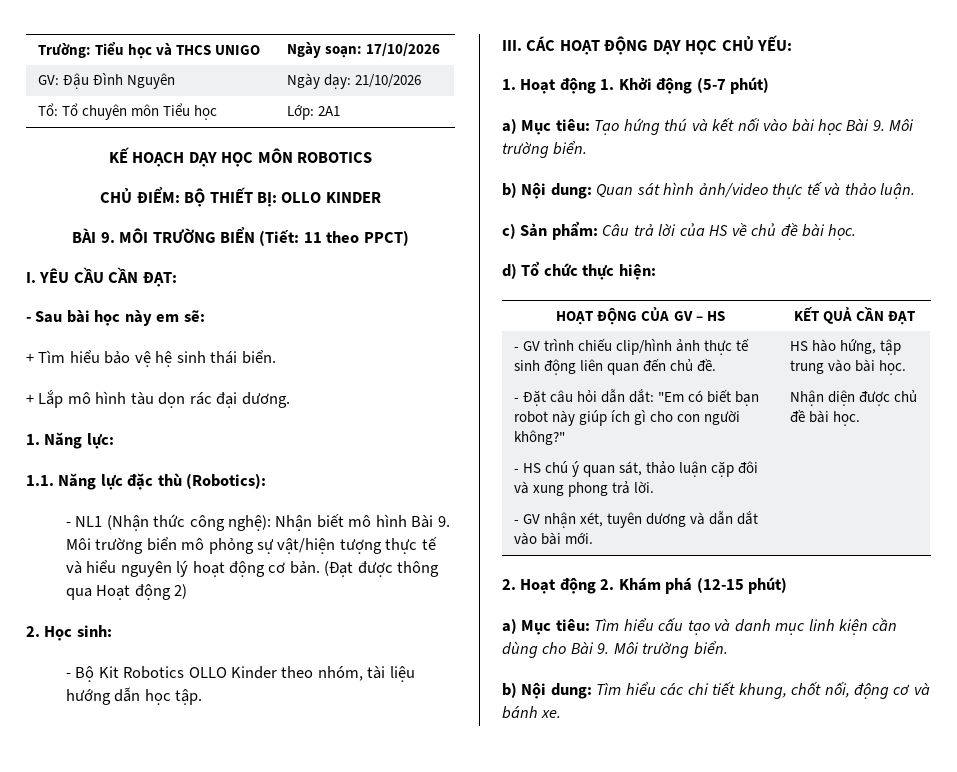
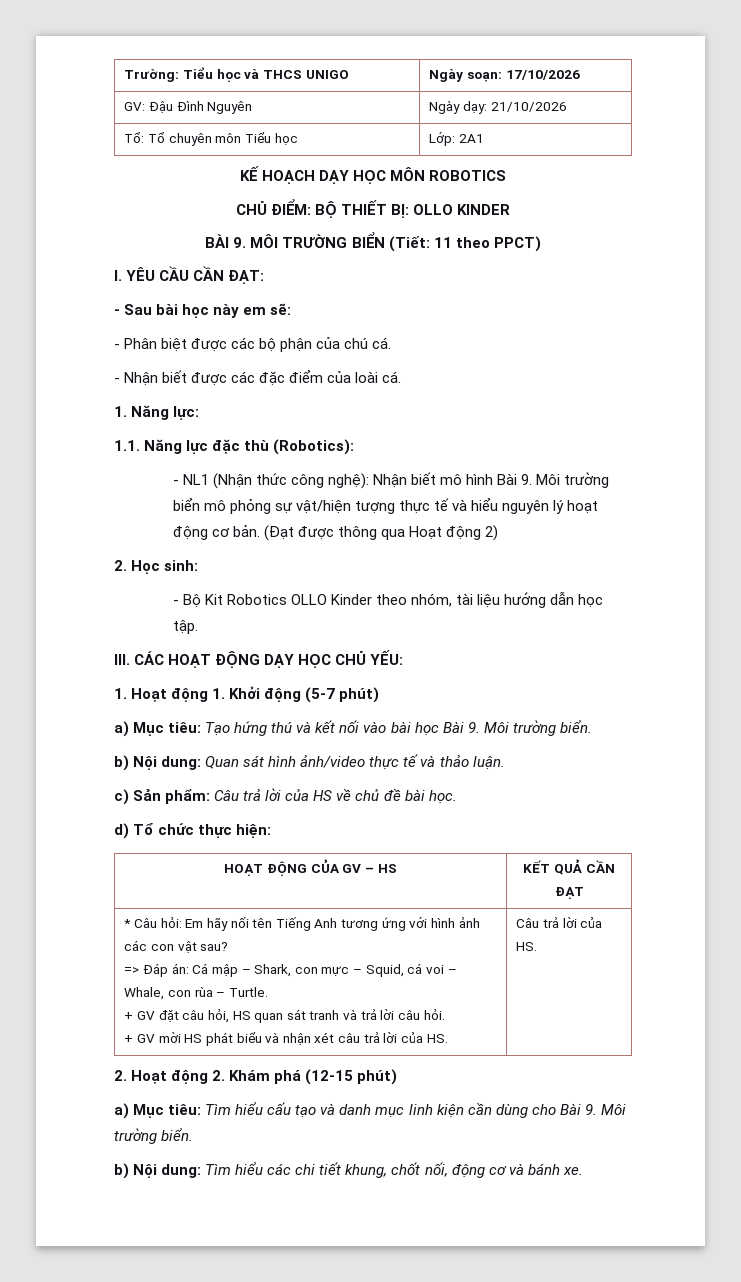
- + Tìm hiểu bảo vệ hệ sinh thái biển.
- + Lắp mô hình tàu dọn rác đại dương.
+ - Phân biệt được các bộ phận của chú cá.
+ - Nhận biết được các đặc điểm của loài cá.
- - GV trình chiếu clip/hình ảnh thực tế sinh động liên quan đến chủ đề.
- - Đặt câu hỏi dẫn dắt: "Em có biết bạn robot này giúp ích gì cho con người không?"
- - HS chú ý quan sát, thảo luận cặp đôi và xung phong trả lời.
- - GV nhận xét, tuyên dương và dẫn dắt vào bài mới. | HS hào hứng, tập trung vào bài học.
- Nhận diện được chủ đề bài học.
+ * Câu hỏi: Em hãy nối tên Tiếng Anh tương ứng với hình ảnh các con vật sau?
+ => Đáp án: Cá mập – Shark, con mực – Squid, cá voi – Whale, con rùa – Turtle.
+ + GV đặt câu hỏi, HS quan sát tranh và trả lời câu hỏi.
+ + GV mời HS phát biểu và nhận xét câu trả lời của HS. | Câu trả lời của HS.

